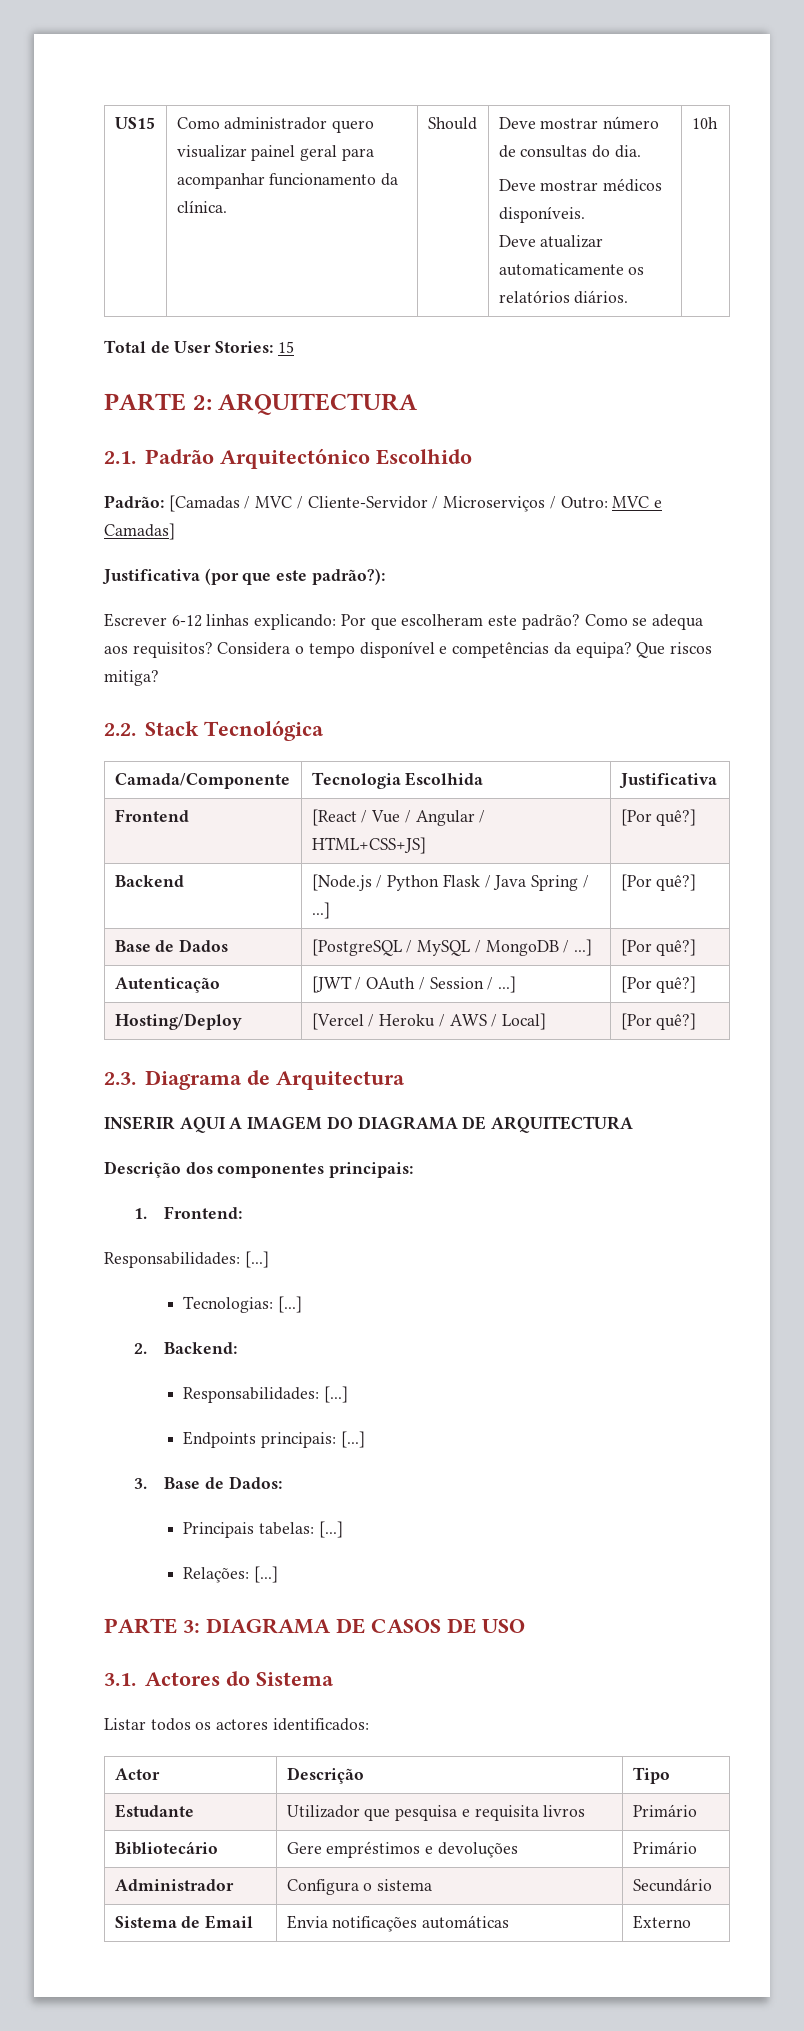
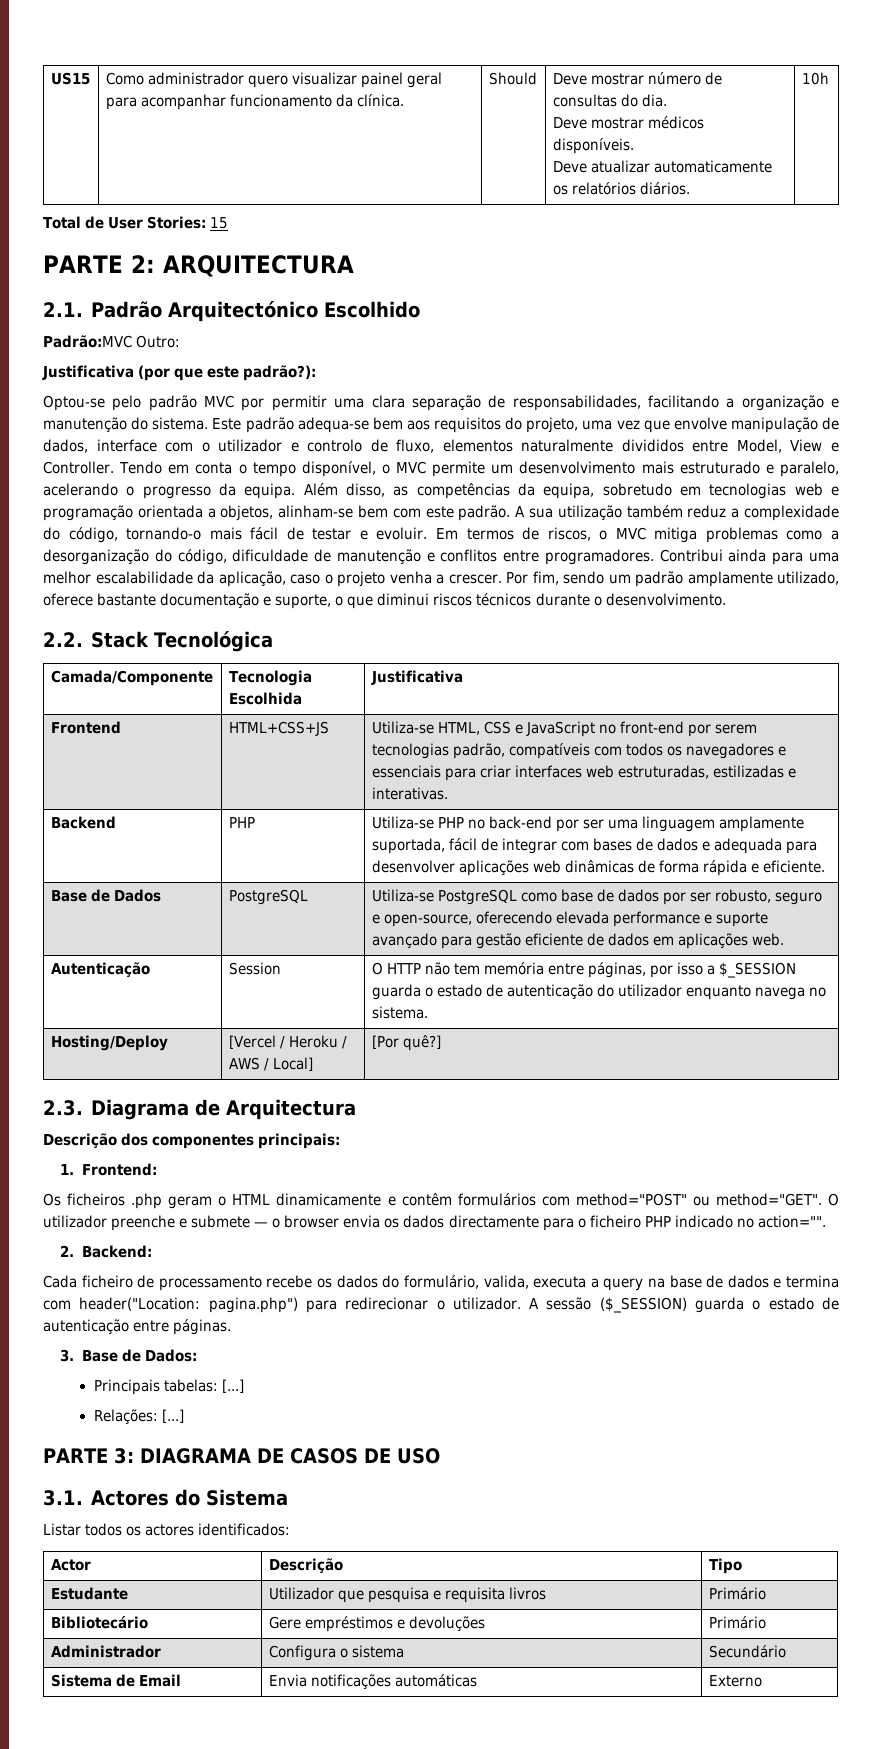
- Padrão: [Camadas / MVC / Cliente-Servidor / Microserviços / Outro: MVC e Camadas]
+ Padrão:MVC Outro:
- Escrever 6-12 linhas explicando: Por que escolheram este padrão? Como se adequa aos requisitos? Considera o tempo disponível e competências da equipa? Que riscos mitiga?
+ Optou-se pelo padrão MVC por permitir uma clara separação de responsabilidades, facilitando a organização e manutenção do sistema. Este padrão adequa-se bem aos requisitos do projeto, uma vez que envolve manipulação de dados, interface com o utilizador e controlo de fluxo, elementos naturalmente divididos entre Model, View e Controller. Tendo em conta o tempo disponível, o MVC permite um desenvolvimento mais estruturado e paralelo, acelerando o progresso da equipa. Além disso, as competências da equipa, sobretudo em tecnologias web e programação orientada a objetos, alinham-se bem com este padrão. A sua utilização também reduz a complexidade do código, tornando-o mais fácil de testar e evoluir. Em termos de riscos, o MVC mitiga problemas como a desorganização do código, dificuldade de manutenção e conflitos entre programadores. Contribui ainda para uma melhor escalabilidade da aplicação, caso o projeto venha a crescer. Por fim, sendo um padrão amplamente utilizado, oferece bastante documentação e suporte, o que diminui riscos técnicos durante o desenvolvimento.
- Frontend | [React / Vue / Angular / HTML+CSS+JS] | [Por quê?]
- Backend | [Node.js / Python Flask / Java Spring / ...] | [Por quê?]
- Base de Dados | [PostgreSQL / MySQL / MongoDB / ...] | [Por quê?]
- Autenticação | [JWT / OAuth / Session / ...] | [Por quê?]
+ Frontend | HTML+CSS+JS | Utiliza-se HTML, CSS e JavaScript no front-end por serem tecnologias padrão, compatíveis com todos os navegadores e essenciais para criar interfaces web estruturadas, estilizadas e interativas.
+ Backend | PHP | Utiliza-se PHP no back-end por ser uma linguagem amplamente suportada, fácil de integrar com bases de dados e adequada para desenvolver aplicações web dinâmicas de forma rápida e eficiente.
+ Base de Dados | PostgreSQL | Utiliza-se PostgreSQL como base de dados por ser robusto, seguro e open-source, oferecendo elevada performance e suporte avançado para gestão eficiente de dados em aplicações web.
+ Autenticação | Session | O HTTP não tem memória entre páginas, por isso a $_SESSION guarda o estado de autenticação do utilizador enquanto navega no sistema.
- INSERIR AQUI A IMAGEM DO DIAGRAMA DE ARQUITECTURA
  1. Frontend:
- Responsabilidades: [...]
- Tecnologias: [...]
+ Os ficheiros .php geram o HTML dinamicamente e contêm formulários com method="POST" ou method="GET". O utilizador preenche e submete — o browser envia os dados directamente para o ficheiro PHP indicado no action="".
  2. Backend:
- Responsabilidades: [...]
- Endpoints principais: [...]
+ Cada ficheiro de processamento recebe os dados do formulário, valida, executa a query na base de dados e termina com header("Location: pagina.php") para redirecionar o utilizador. A sessão ($_SESSION) guarda o estado de autenticação entre páginas.

